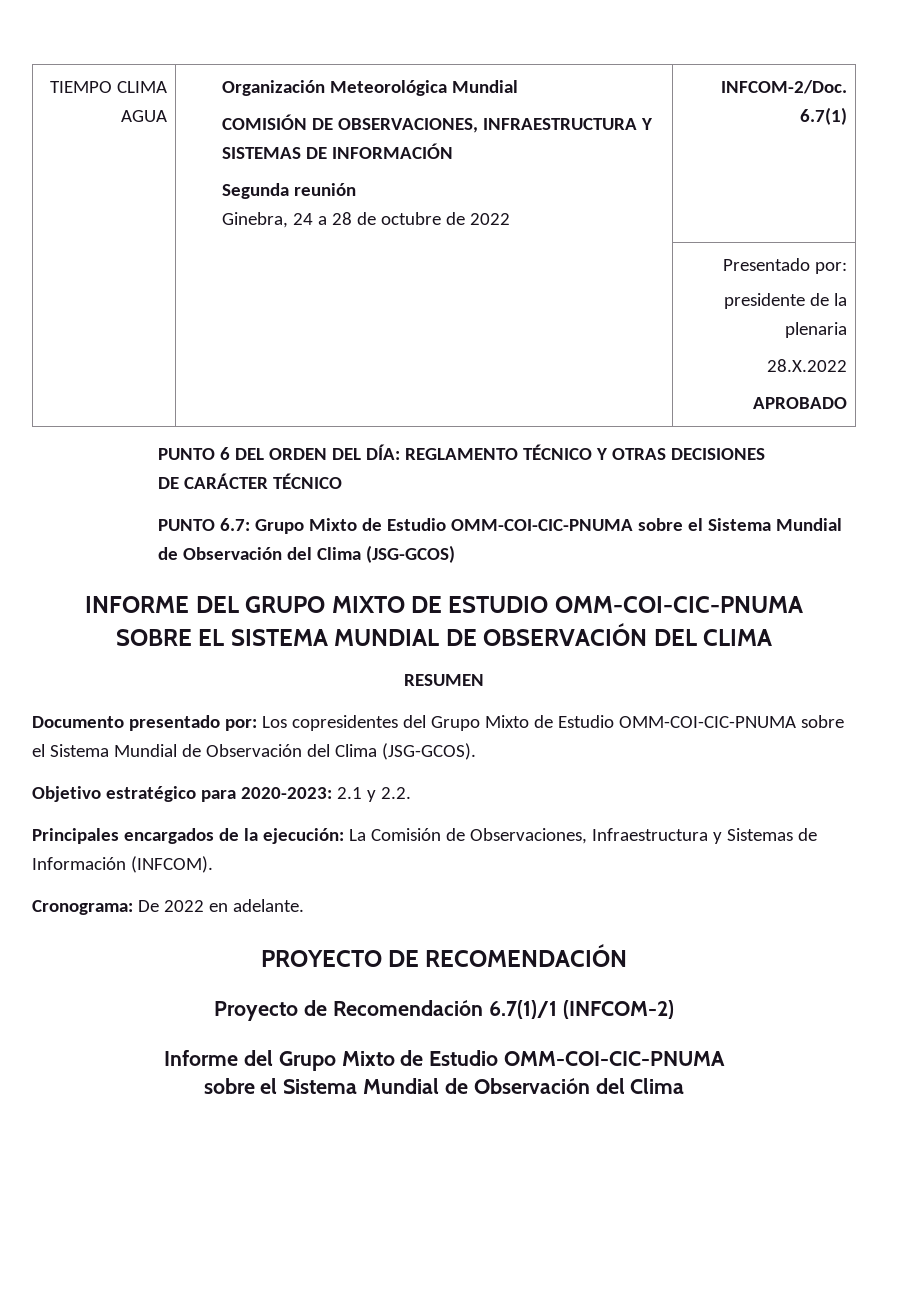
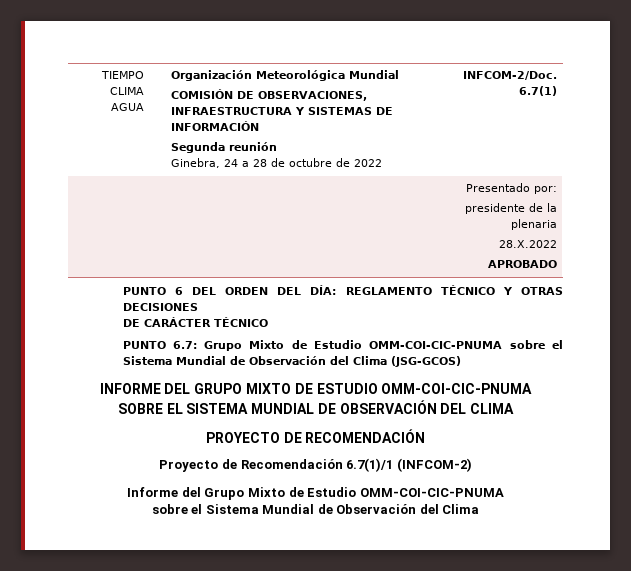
- RESUMEN
- Documento presentado por: Los copresidentes del Grupo Mixto de Estudio OMM-COI-CIC-PNUMA sobre el Sistema Mundial de Observación del Clima (JSG-GCOS).
- Objetivo estratégico para 2020-2023: 2.1 y 2.2.
- Principales encargados de la ejecución: La Comisión de Observaciones, Infraestructura y Sistemas de Información (INFCOM).
- Cronograma: De 2022 en adelante.

